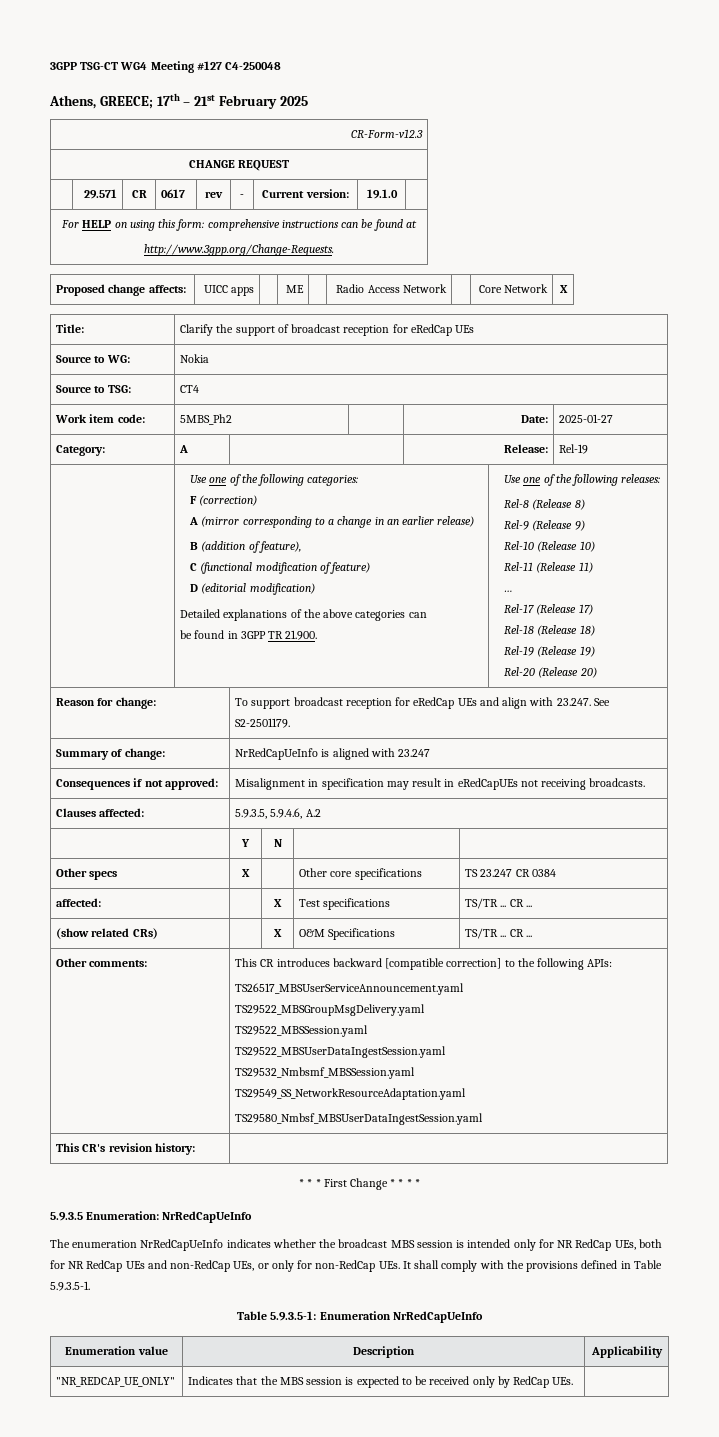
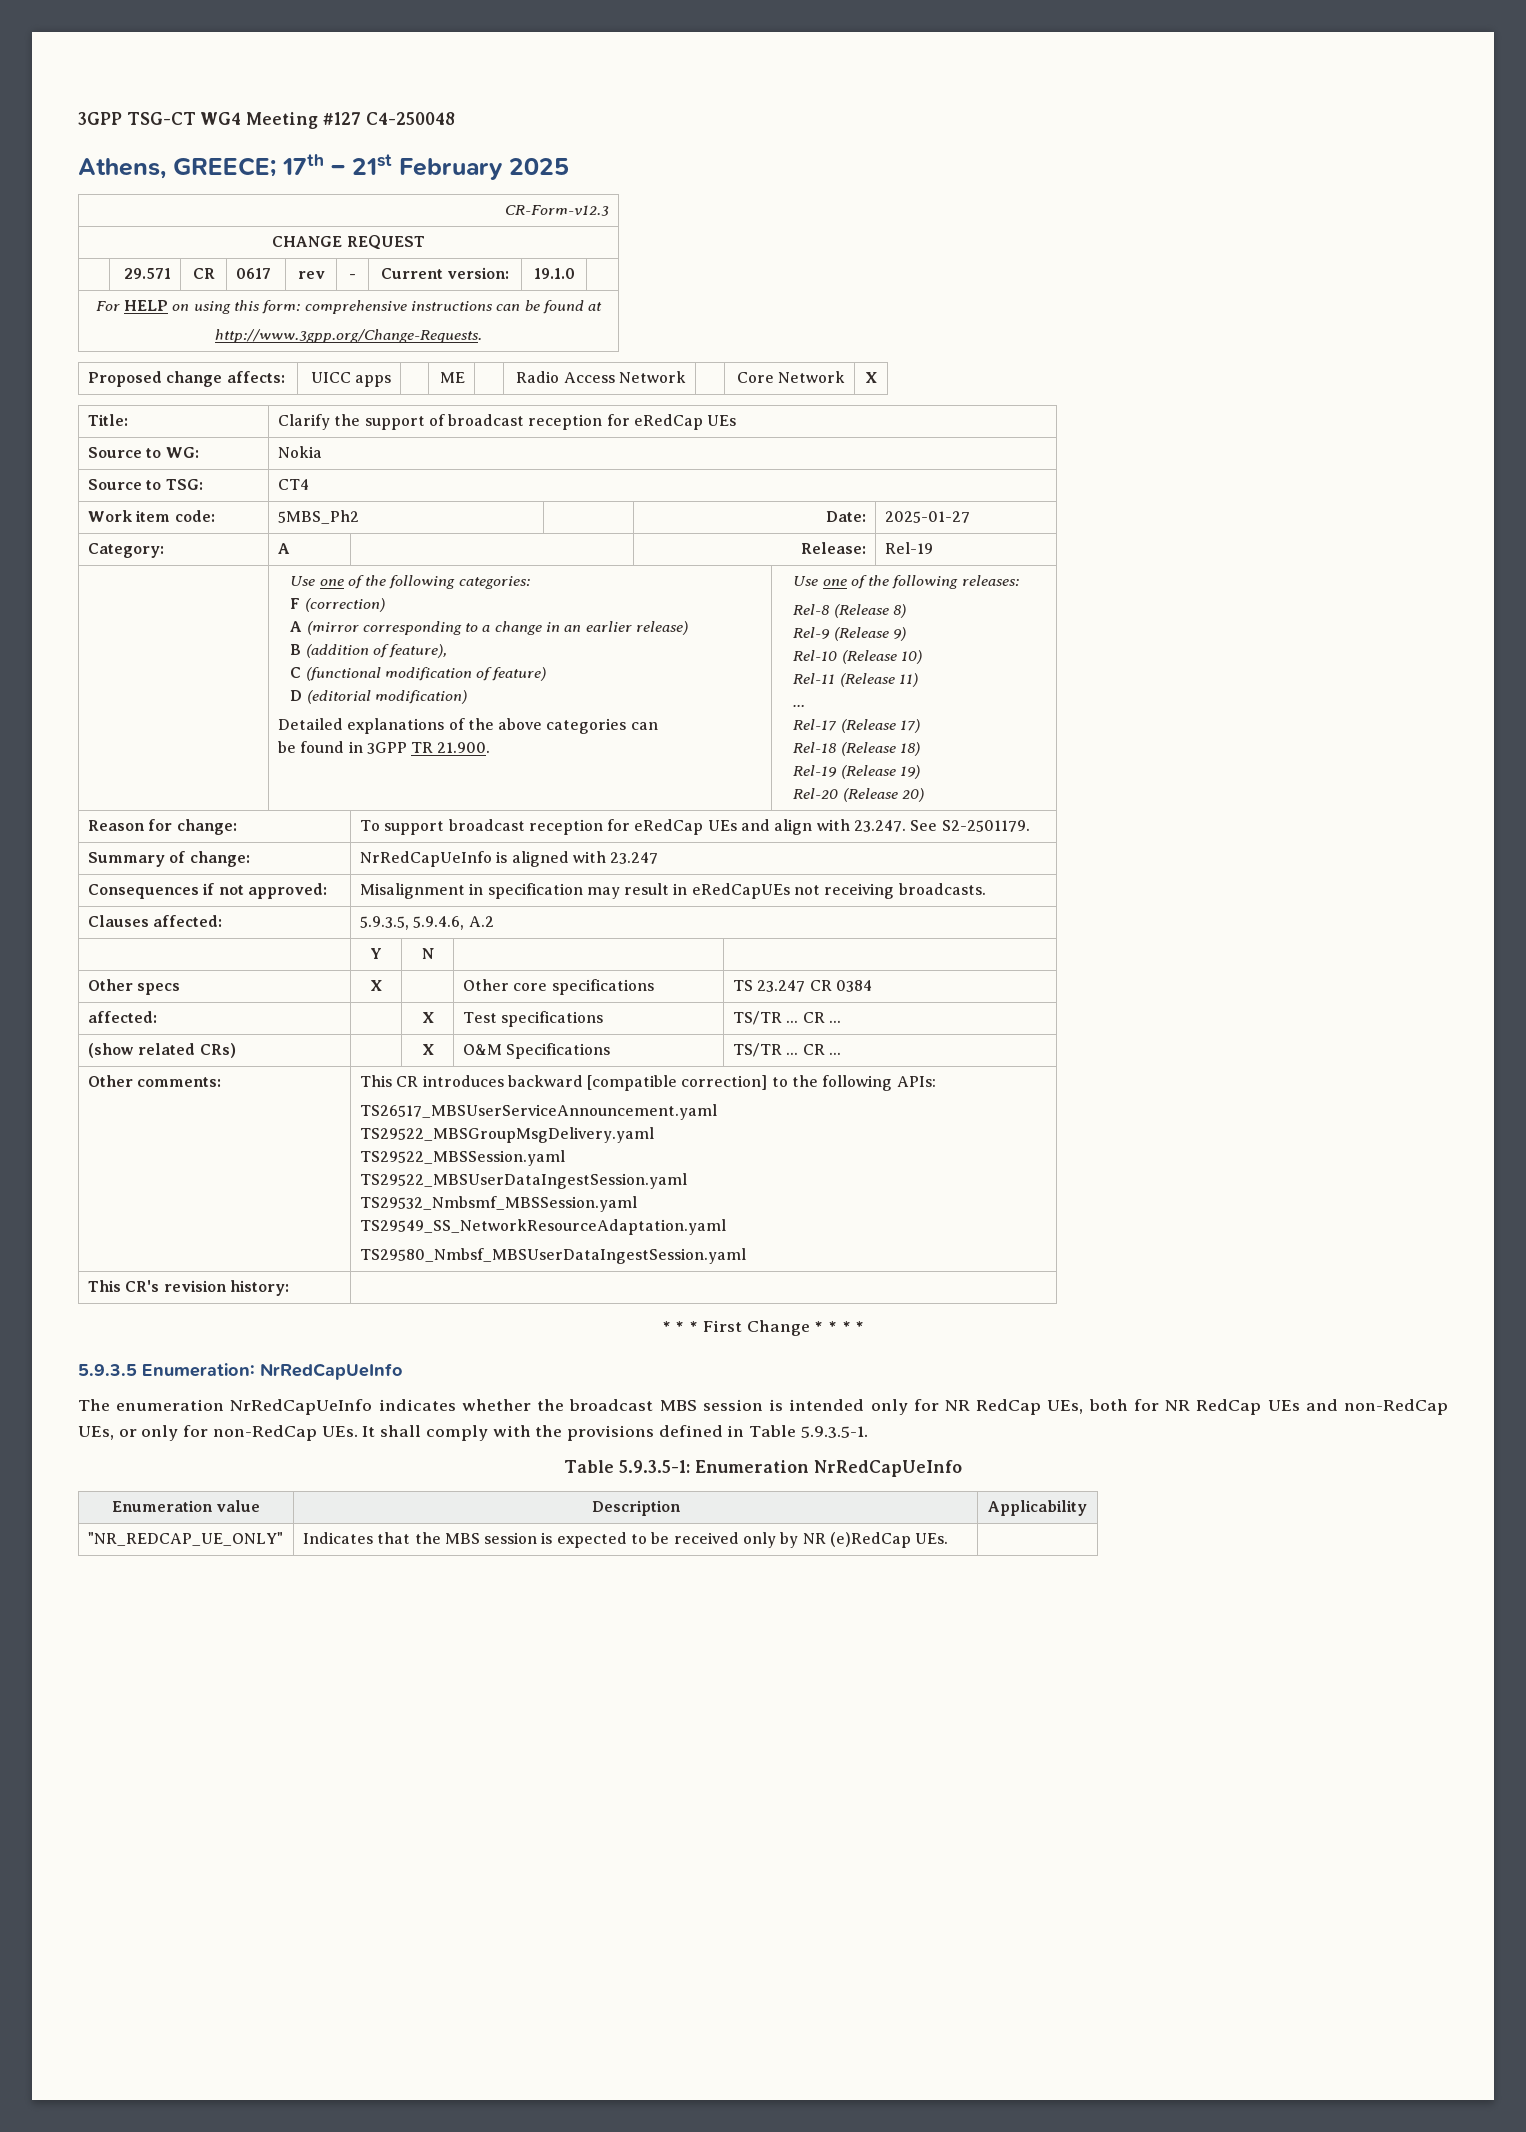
- "NR_REDCAP_UE_ONLY" | Indicates that the MBS session is expected to be received only by RedCap UEs. |
+ "NR_REDCAP_UE_ONLY" | Indicates that the MBS session is expected to be received only by NR (e)RedCap UEs. |

